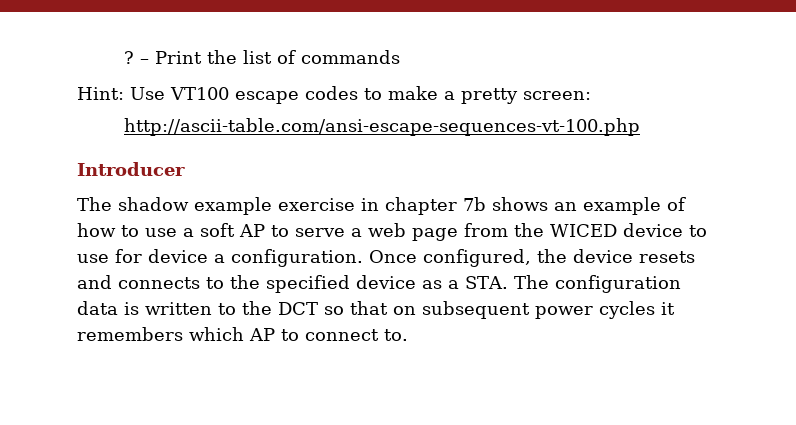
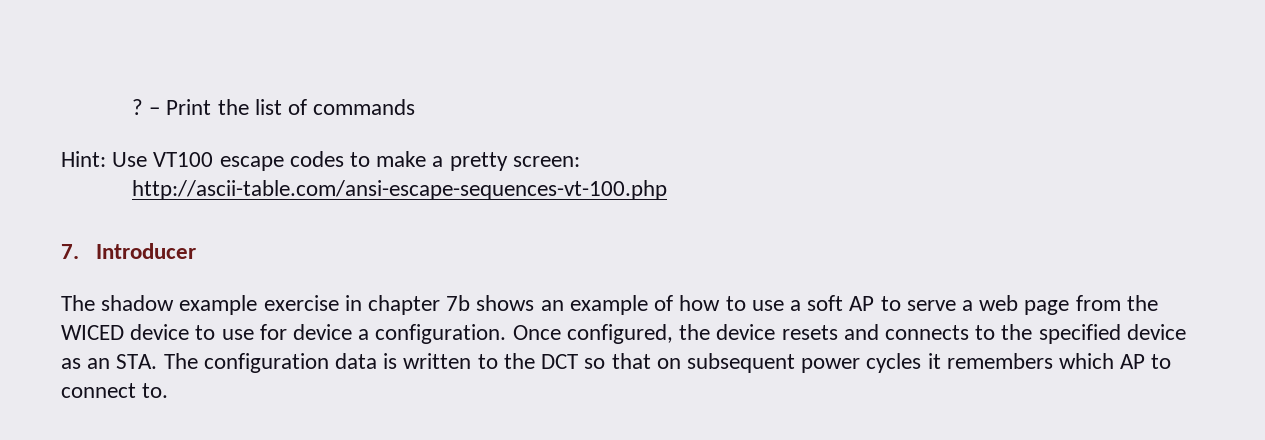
- Introducer
+ 7. Introducer
- Once configured, the device resets and connects to the specified device as a STA. The configuration data is written to the DCT so that on subsequent power cycles it remembers which AP to connect to.
+ Once configured, the device resets and connects to the specified device as an STA. The configuration data is written to the DCT so that on subsequent power cycles it remembers which AP to connect to.

